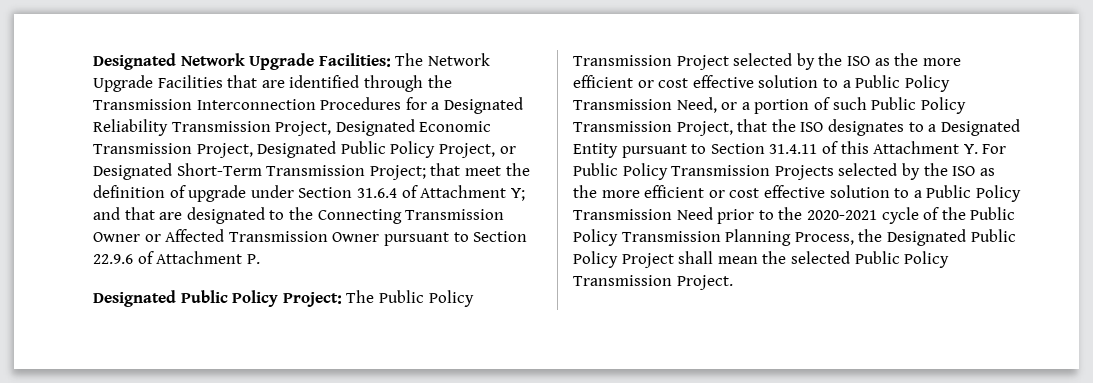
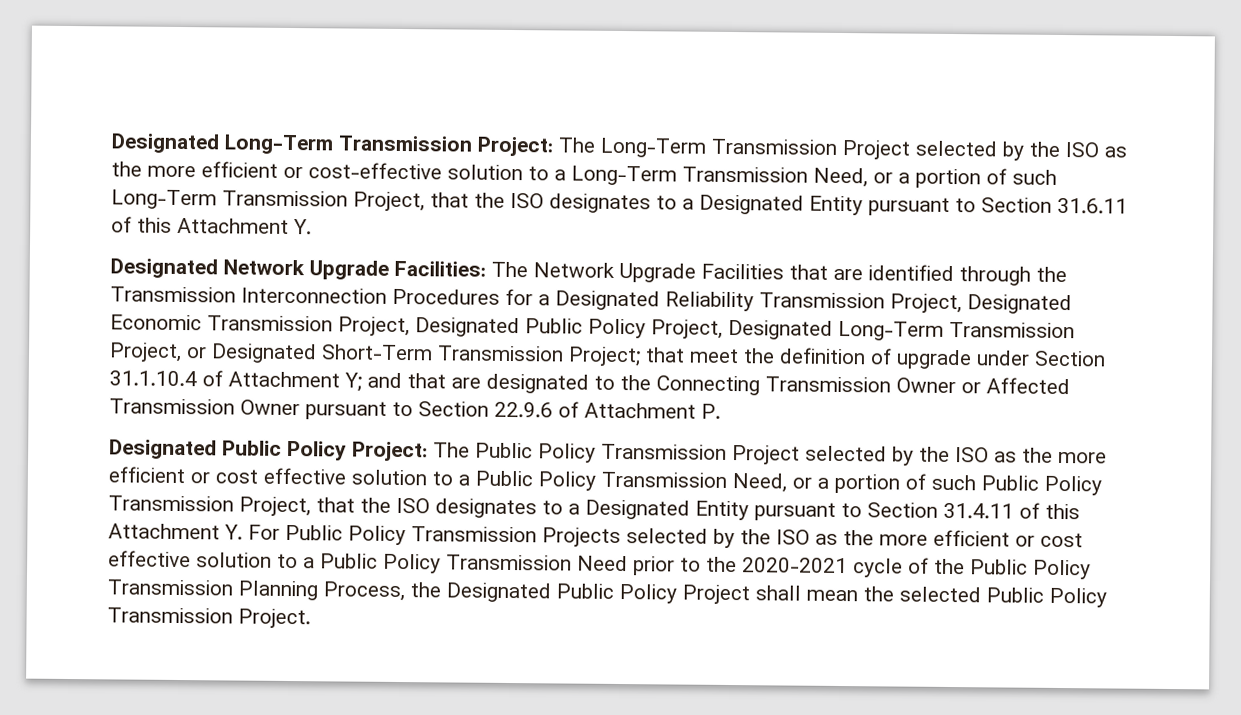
+ Designated Long-Term Transmission Project: The Long-Term Transmission Project selected by the ISO as the more efficient or cost-effective solution to a Long-Term Transmission Need, or a portion of such Long-Term Transmission Project, that the ISO designates to a Designated Entity pursuant to Section 31.6.11 of this Attachment Y.
- The Network Upgrade Facilities that are identified through the Transmission Interconnection Procedures for a Designated Reliability Transmission Project, Designated Economic Transmission Project, Designated Public Policy Project, or Designated Short-Term Transmission Project;
+ The Network Upgrade Facilities that are identified through the Transmission Interconnection Procedures for a Designated Reliability Transmission Project, Designated Economic Transmission Project, Designated Public Policy Project, Designated Long-Term Transmission Project, or Designated Short-Term Transmission Project;
- that meet the definition of upgrade under Section 31.6.4 of Attachment Y;
+ that meet the definition of upgrade under Section 31.1.10.4 of Attachment Y;

